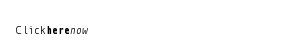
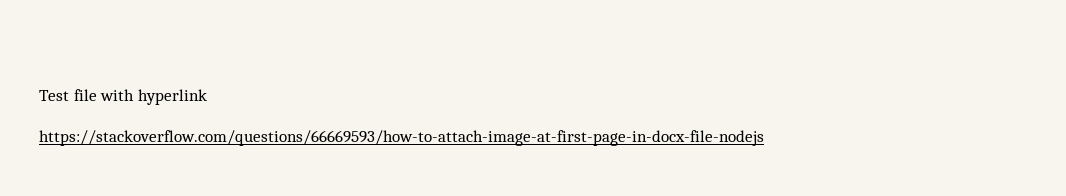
- Clickherenow
+ Test file with hyperlink
+ https://stackoverflow.com/questions/66669593/how-to-attach-image-at-first-page-in-docx-file-nodejs

